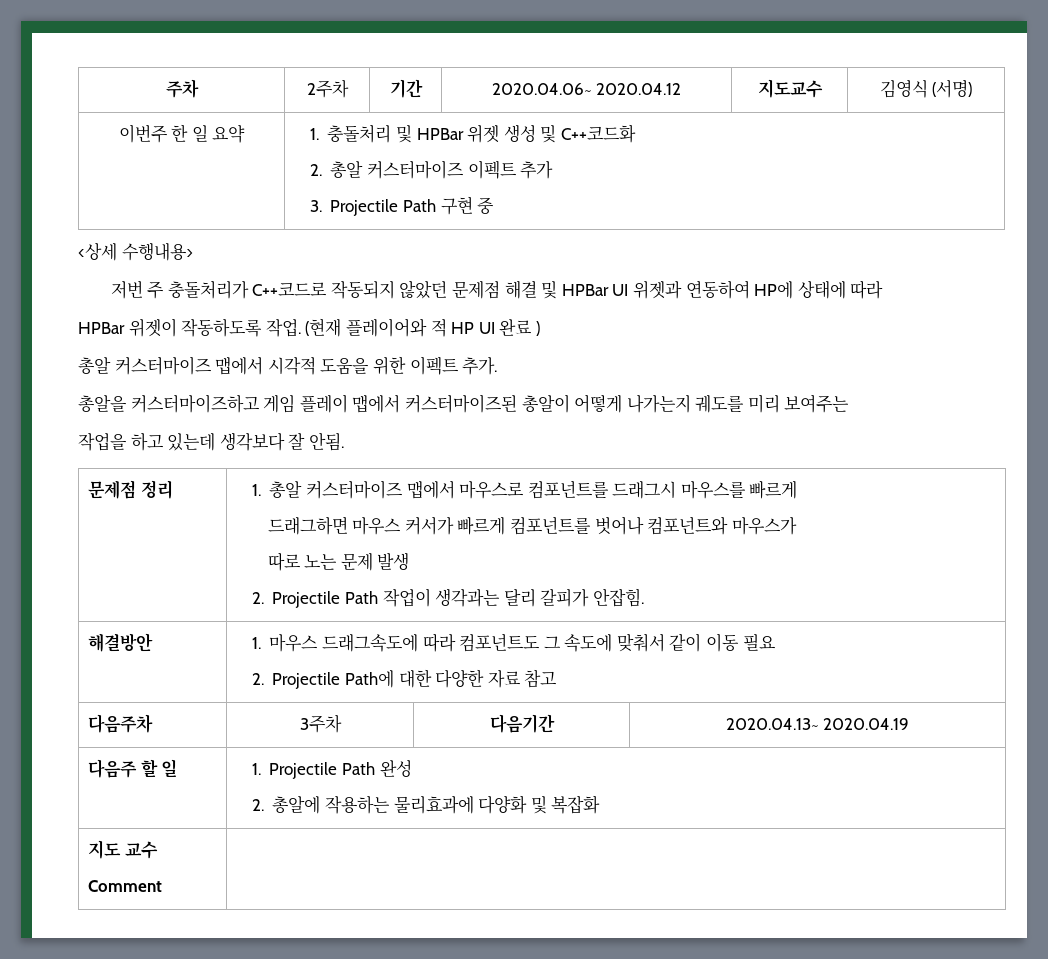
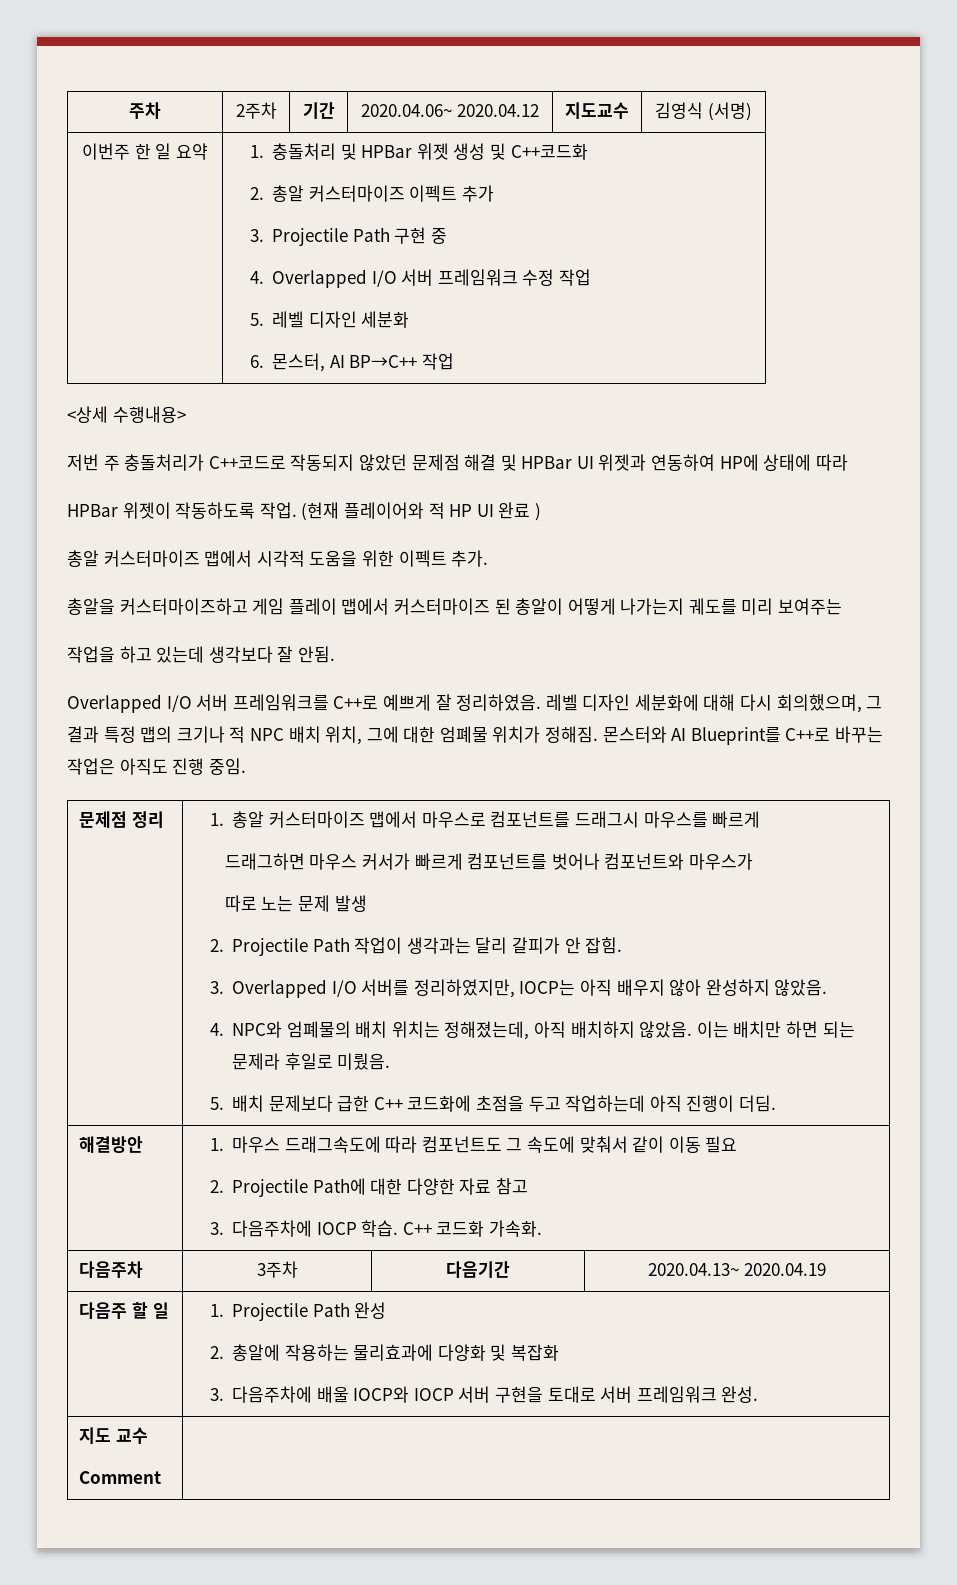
  이번주 한 일 요약 | 1. 충돌처리 및 HPBar 위젯 생성 및 C++코드화
  2. 총알 커스터마이즈 이펙트 추가
  3. Projectile Path 구현 중
+ 4. Overlapped I/O 서버 프레임워크 수정 작업
+ 5. 레벨 디자인 세분화
+ 6. 몬스터, AI BP→C++ 작업
- 총알을 커스터마이즈하고 게임 플레이 맵에서 커스터마이즈된 총알이 어떻게 나가는지 궤도를 미리 보여주는
+ 총알을 커스터마이즈하고 게임 플레이 맵에서 커스터마이즈 된 총알이 어떻게 나가는지 궤도를 미리 보여주는
+ Overlapped I/O 서버 프레임워크를 C++로 예쁘게 잘 정리하였음. 레벨 디자인 세분화에 대해 다시 회의했으며, 그 결과 특정 맵의 크기나 적 NPC 배치 위치, 그에 대한 엄폐물 위치가 정해짐. 몬스터와 AI Blueprint를 C++로 바꾸는 작업은 아직도 진행 중임.
- 2. Projectile Path 작업이 생각과는 달리 갈피가 안잡힘.
+ 2. Projectile Path 작업이 생각과는 달리 갈피가 안 잡힘.
+ 3. Overlapped I/O 서버를 정리하였지만, IOCP는 아직 배우지 않아 완성하지 않았음.
+ 4. NPC와 엄폐물의 배치 위치는 정해졌는데, 아직 배치하지 않았음. 이는 배치만 하면 되는 문제라 후일로 미뤘음.
+ 5. 배치 문제보다 급한 C++ 코드화에 초점을 두고 작업하는데 아직 진행이 더딤.
  해결방안 | 1. 마우스 드래그속도에 따라 컴포넌트도 그 속도에 맞춰서 같이 이동 필요
  2. Projectile Path에 대한 다양한 자료 참고
+ 3. 다음주차에 IOCP 학습. C++ 코드화 가속화.
  다음주 할 일 | 1. Projectile Path 완성
  2. 총알에 작용하는 물리효과에 다양화 및 복잡화
+ 3. 다음주차에 배울 IOCP와 IOCP 서버 구현을 토대로 서버 프레임워크 완성.

